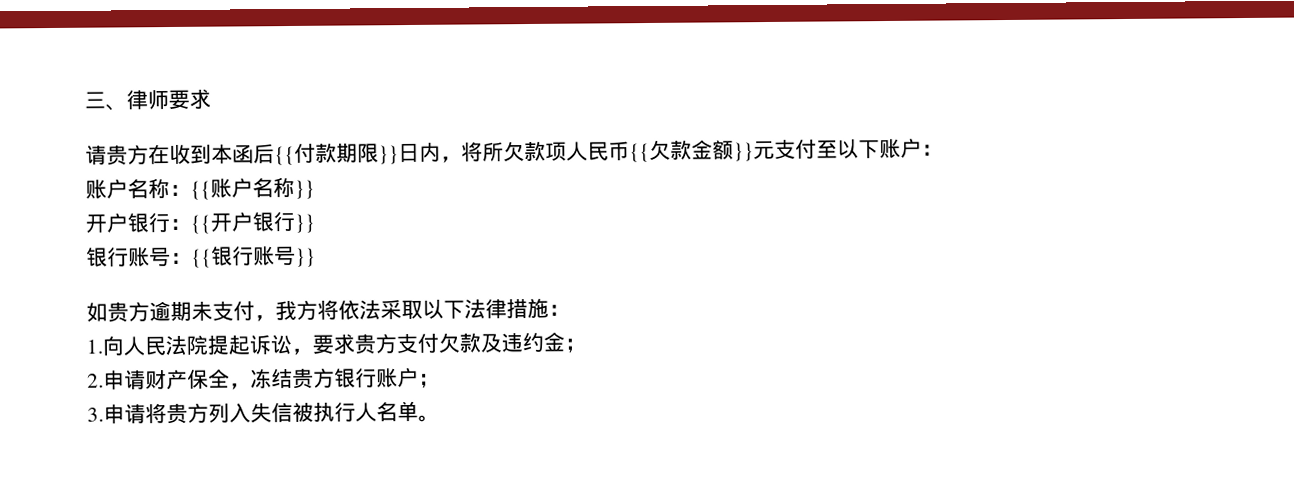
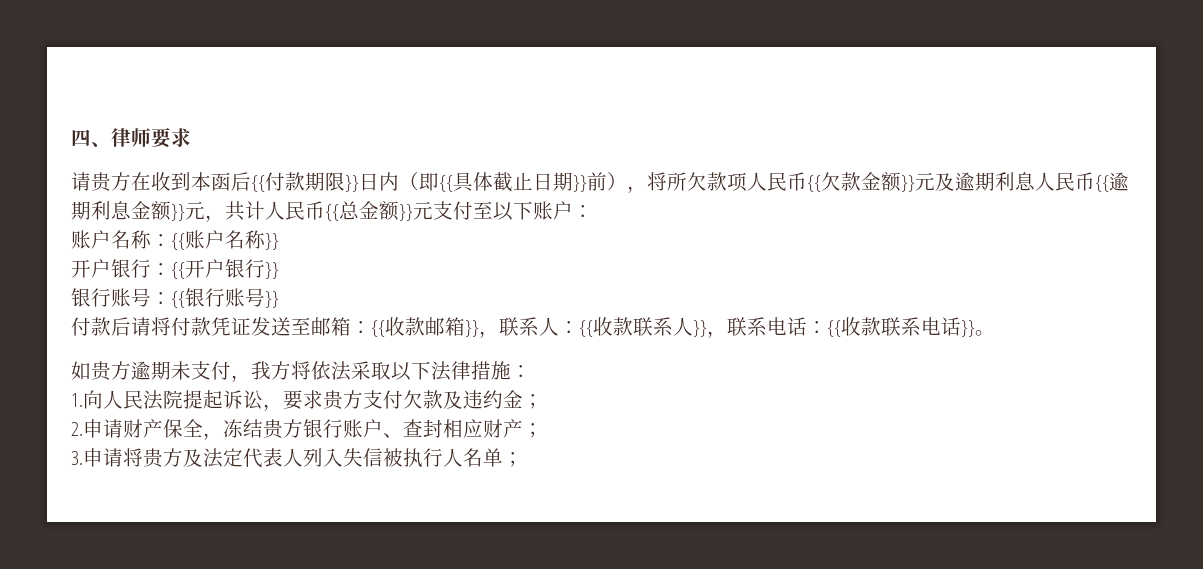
- 三、律师要求
+ 四、律师要求
- 请贵方在收到本函后{{付款期限}}日内，将所欠款项人民币{{欠款金额}}元支付至以下账户：
+ 请贵方在收到本函后{{付款期限}}日内（即{{具体截止日期}}前），将所欠款项人民币{{欠款金额}}元及逾期利息人民币{{逾期利息金额}}元，共计人民币{{总金额}}元支付至以下账户：
+ 付款后请将付款凭证发送至邮箱：{{收款邮箱}}，联系人：{{收款联系人}}，联系电话：{{收款联系电话}}。
- 2.申请财产保全，冻结贵方银行账户；
+ 2.申请财产保全，冻结贵方银行账户、查封相应财产；
- 3.申请将贵方列入失信被执行人名单。
+ 3.申请将贵方及法定代表人列入失信被执行人名单；

